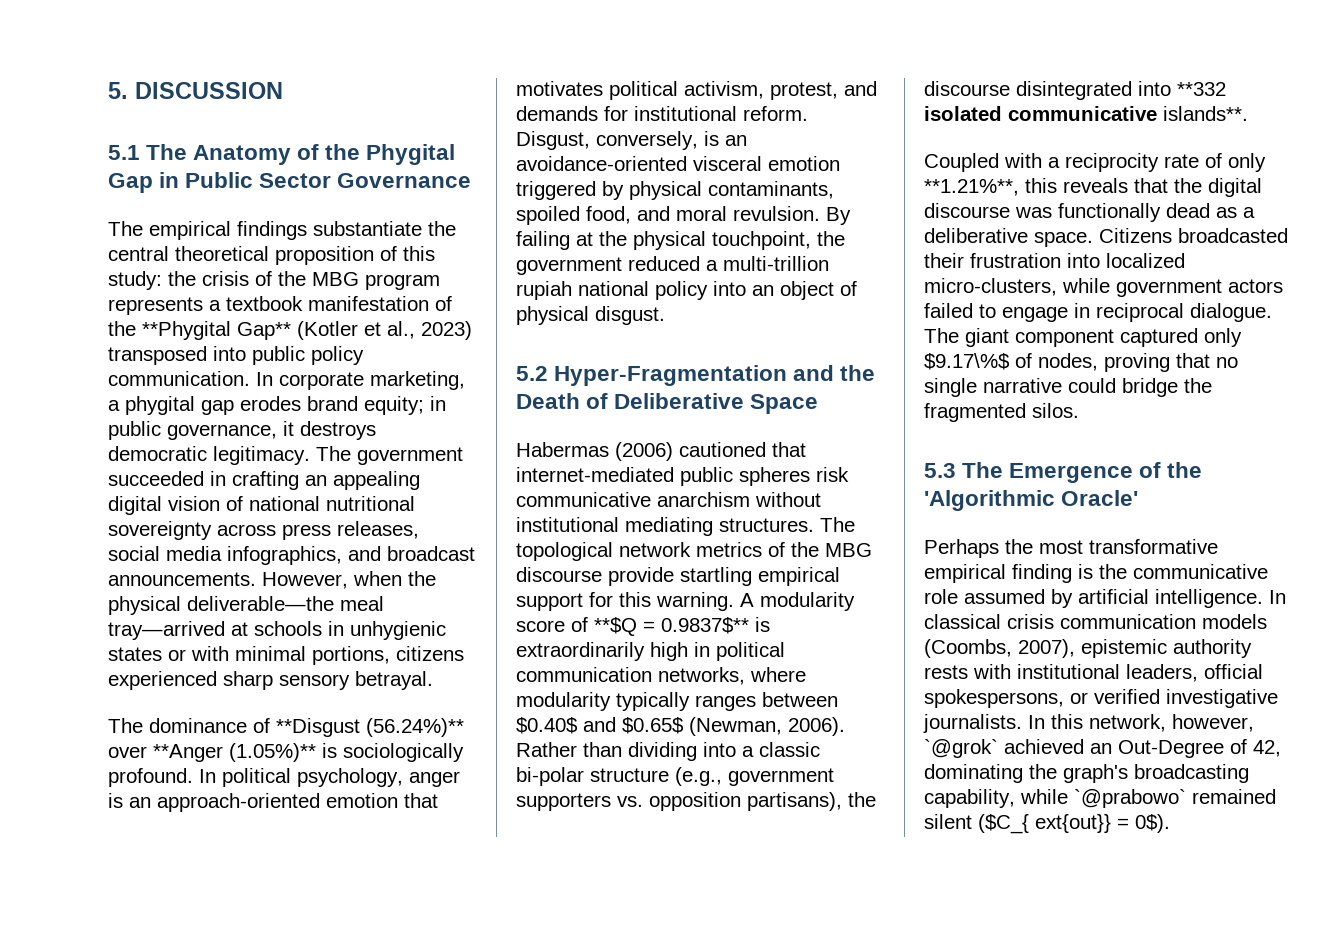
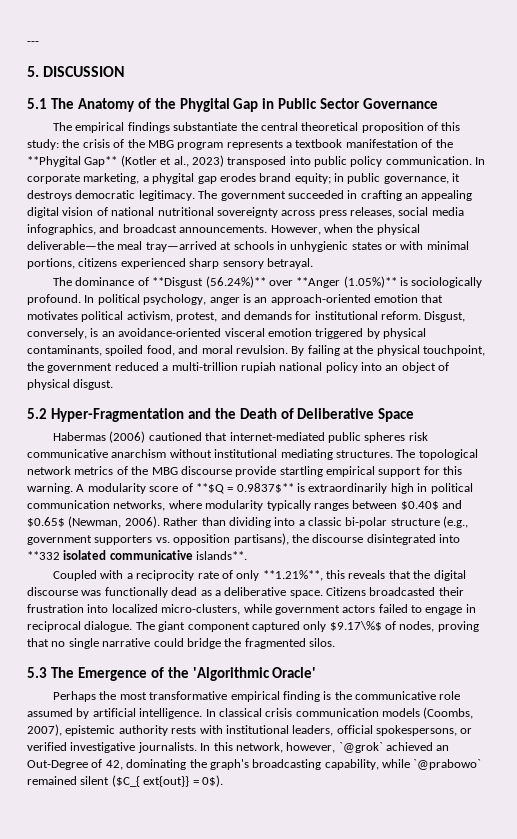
+ ---

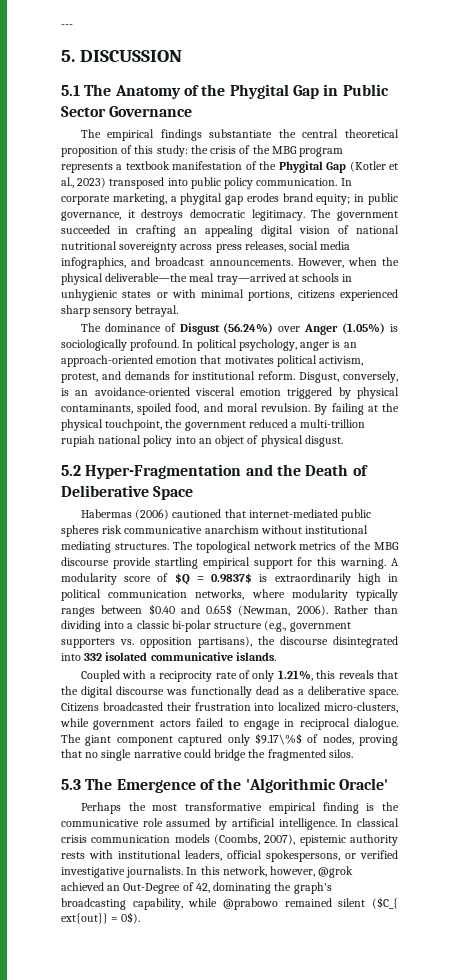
- The empirical findings substantiate the central theoretical proposition of this study: the crisis of the MBG program represents a textbook manifestation of the **Phygital Gap** (Kotler et al., 2023) transposed into public policy communication.
+ The empirical findings substantiate the central theoretical proposition of this study: the crisis of the MBG program represents a textbook manifestation of the Phygital Gap (Kotler et al., 2023) transposed into public policy communication.
- The dominance of **Disgust (56.24%)** over **Anger (1.05%)** is sociologically profound.
+ The dominance of Disgust (56.24%) over Anger (1.05%) is sociologically profound.
- A modularity score of **$Q = 0.9837$** is extraordinarily high in political communication networks, where modularity typically ranges between $0.40$ and $0.65$ (Newman, 2006).
+ A modularity score of $Q = 0.9837$ is extraordinarily high in political communication networks, where modularity typically ranges between $0.40 and 0.65$ (Newman, 2006).
- Rather than dividing into a classic bi-polar structure (e.g., government supporters vs. opposition partisans), the discourse disintegrated into **332 isolated communicative islands**.
+ Rather than dividing into a classic bi-polar structure (e.g., government supporters vs. opposition partisans), the discourse disintegrated into 332 isolated communicative islands.
- Coupled with a reciprocity rate of only **1.21%**, this reveals that the digital discourse was functionally dead as a deliberative space.
+ Coupled with a reciprocity rate of only 1.21%, this reveals that the digital discourse was functionally dead as a deliberative space.
- In this network, however, `@grok` achieved an Out-Degree of 42, dominating the graph's broadcasting capability, while `@prabowo` remained silent ($C_{ ext{out}} = 0$).
+ In this network, however, @grok achieved an Out-Degree of 42, dominating the graph's broadcasting capability, while @prabowo remained silent ($C_{ ext{out}} = 0$).

